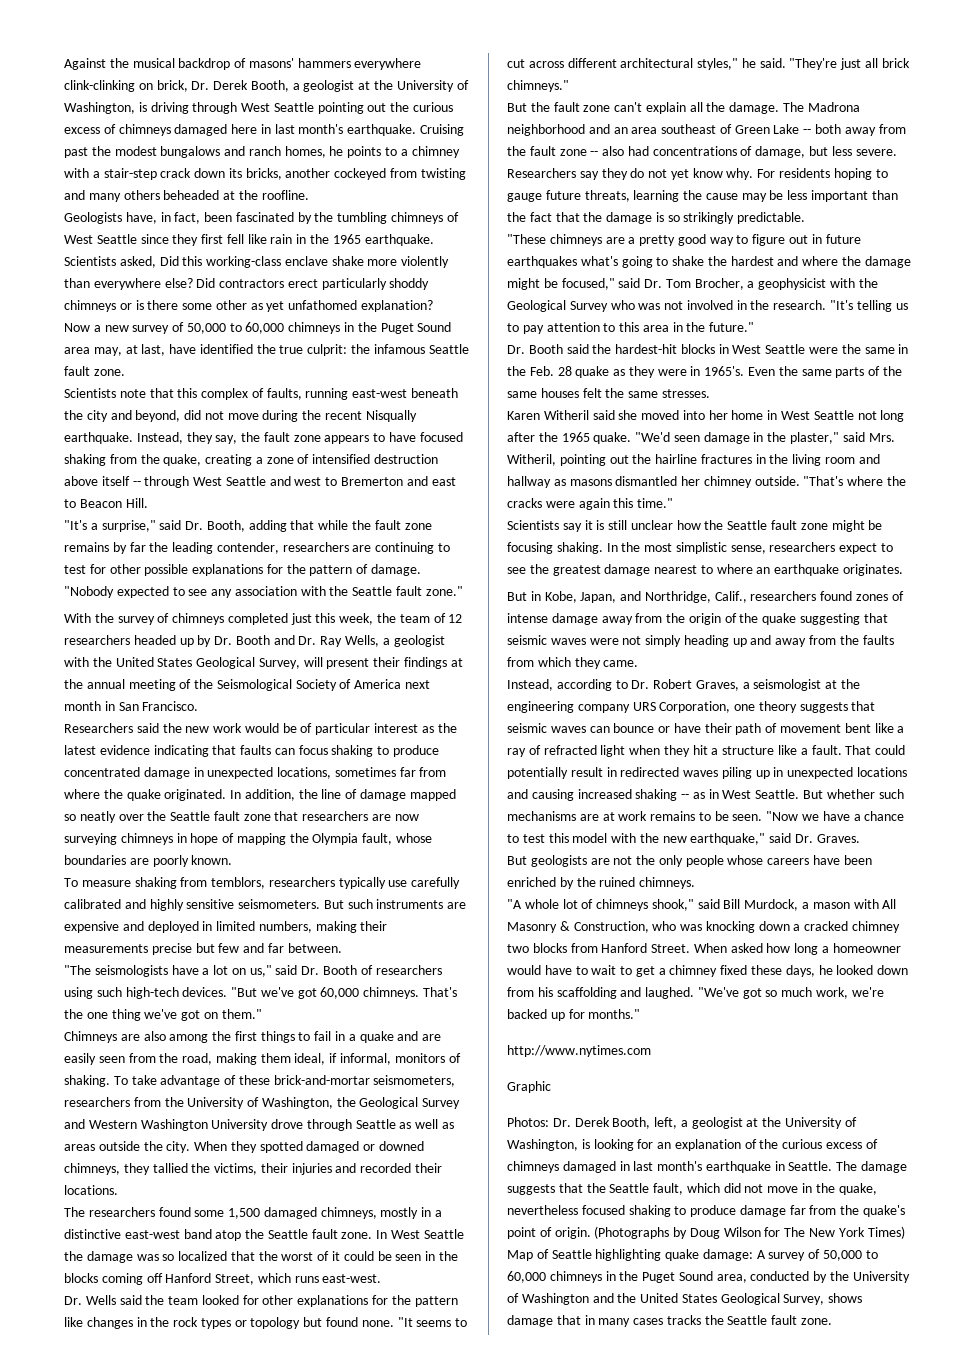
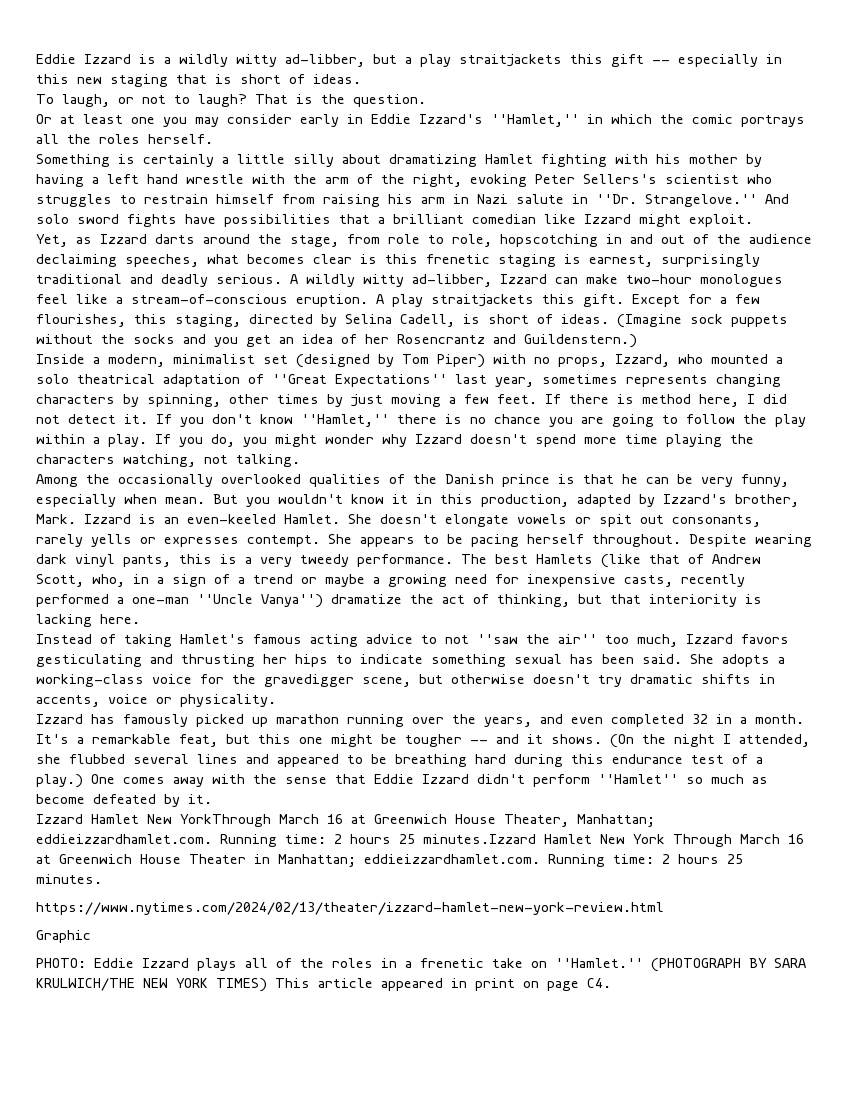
- Against the musical backdrop of masons' hammers everywhere clink-clinking on brick, Dr. Derek Booth, a geologist at the University of Washington, is driving through West Seattle pointing out the curious excess of chimneys damaged here in last month's earthquake. Cruising past the modest bungalows and ranch homes, he points to a chimney with a stair-step crack down its bricks, another cockeyed from twisting and many others beheaded at the roofline.
- Geologists have, in fact, been fascinated by the tumbling chimneys of West Seattle since they first fell like rain in the 1965 earthquake. Scientists asked, Did this working-class enclave shake more violently than everywhere else? Did contractors erect particularly shoddy chimneys or is there some other as yet unfathomed explanation?
- Now a new survey of 50,000 to 60,000 chimneys in the Puget Sound area may, at last, have identified the true culprit: the infamous Seattle fault zone.
- Scientists note that this complex of faults, running east-west beneath the city and beyond, did not move during the recent Nisqually earthquake. Instead, they say, the fault zone appears to have focused shaking from the quake, creating a zone of intensified destruction above itself -- through West Seattle and west to Bremerton and east to Beacon Hill.
- "It's a surprise," said Dr. Booth, adding that while the fault zone remains by far the leading contender, researchers are continuing to test for other possible explanations for the pattern of damage. "Nobody expected to see any association with the Seattle fault zone."
- With the survey of chimneys completed just this week, the team of 12 researchers headed up by Dr. Booth and Dr. Ray Wells, a geologist with the United States Geological Survey, will present their findings at the annual meeting of the Seismological Society of America next month in San Francisco.
- Researchers said the new work would be of particular interest as the latest evidence indicating that faults can focus shaking to produce concentrated damage in unexpected locations, sometimes far from where the quake originated. In addition, the line of damage mapped so neatly over the Seattle fault zone that researchers are now surveying chimneys in hope of mapping the Olympia fault, whose boundaries are poorly known.
- To measure shaking from temblors, researchers typically use carefully calibrated and highly sensitive seismometers. But such instruments are expensive and deployed in limited numbers, making their measurements precise but few and far between.
- "The seismologists have a lot on us," said Dr. Booth of researchers using such high-tech devices. "But we've got 60,000 chimneys. That's the one thing we've got on them."
- Chimneys are also among the first things to fail in a quake and are easily seen from the road, making them ideal, if informal, monitors of shaking. To take advantage of these brick-and-mortar seismometers, researchers from the University of Washington, the Geological Survey and Western Washington University drove through Seattle as well as areas outside the city. When they spotted damaged or downed chimneys, they tallied the victims, their injuries and recorded their locations.
- The researchers found some 1,500 damaged chimneys, mostly in a distinctive east-west band atop the Seattle fault zone. In West Seattle the damage was so localized that the worst of it could be seen in the blocks coming off Hanford Street, which runs east-west.
- Dr. Wells said the team looked for other explanations for the pattern like changes in the rock types or topology but found none. "It seems to cut across different architectural styles," he said. "They're just all brick chimneys."
- But the fault zone can't explain all the damage. The Madrona neighborhood and an area southeast of Green Lake -- both away from the fault zone -- also had concentrations of damage, but less severe. Researchers say they do not yet know why. For residents hoping to gauge future threats, learning the cause may be less important than the fact that the damage is so strikingly predictable.
- "These chimneys are a pretty good way to figure out in future earthquakes what's going to shake the hardest and where the damage might be focused," said Dr. Tom Brocher, a geophysicist with the Geological Survey who was not involved in the research. "It's telling us to pay attention to this area in the future."
- Dr. Booth said the hardest-hit blocks in West Seattle were the same in the Feb. 28 quake as they were in 1965's. Even the same parts of the same houses felt the same stresses.
- Karen Witheril said she moved into her home in West Seattle not long after the 1965 quake. "We'd seen damage in the plaster," said Mrs. Witheril, pointing out the hairline fractures in the living room and hallway as masons dismantled her chimney outside. "That's where the cracks were again this time."
- Scientists say it is still unclear how the Seattle fault zone might be focusing shaking. In the most simplistic sense, researchers expect to see the greatest damage nearest to where an earthquake originates.
- But in Kobe, Japan, and Northridge, Calif., researchers found zones of intense damage away from the origin of the quake suggesting that seismic waves were not simply heading up and away from the faults from which they came.
- Instead, according to Dr. Robert Graves, a seismologist at the engineering company URS Corporation, one theory suggests that seismic waves can bounce or have their path of movement bent like a ray of refracted light when they hit a structure like a fault. That could potentially result in redirected waves piling up in unexpected locations and causing increased shaking -- as in West Seattle. But whether such mechanisms are at work remains to be seen. "Now we have a chance to test this model with the new earthquake," said Dr. Graves.
- But geologists are not the only people whose careers have been enriched by the ruined chimneys.
- "A whole lot of chimneys shook," said Bill Murdock, a mason with All Masonry & Construction, who was knocking down a cracked chimney two blocks from Hanford Street. When asked how long a homeowner would have to wait to get a chimney fixed these days, he looked down from his scaffolding and laughed. "We've got so much work, we're backed up for months."
- http://www.nytimes.com
+ Eddie Izzard is a wildly witty ad-libber, but a play straitjackets this gift -- especially in this new staging that is short of ideas.
+ To laugh, or not to laugh? That is the question.
+ Or at least one you may consider early in Eddie Izzard's ''Hamlet,'' in which the comic portrays all the roles herself.
+ Something is certainly a little silly about dramatizing Hamlet fighting with his mother by having a left hand wrestle with the arm of the right, evoking Peter Sellers's scientist who struggles to restrain himself from raising his arm in Nazi salute in ''Dr. Strangelove.'' And solo sword fights have possibilities that a brilliant comedian like Izzard might exploit.
+ Yet, as Izzard darts around the stage, from role to role, hopscotching in and out of the audience declaiming speeches, what becomes clear is this frenetic staging is earnest, surprisingly traditional and deadly serious. A wildly witty ad-libber, Izzard can make two-hour monologues feel like a stream-of-conscious eruption. A play straitjackets this gift. Except for a few flourishes, this staging, directed by Selina Cadell, is short of ideas. (Imagine sock puppets without the socks and you get an idea of her Rosencrantz and Guildenstern.)
+ Inside a modern, minimalist set (designed by Tom Piper) with no props, Izzard, who mounted a solo theatrical adaptation of ''Great Expectations'' last year, sometimes represents changing characters by spinning, other times by just moving a few feet. If there is method here, I did not detect it. If you don't know ''Hamlet,'' there is no chance you are going to follow the play within a play. If you do, you might wonder why Izzard doesn't spend more time playing the characters watching, not talking.
+ Among the occasionally overlooked qualities of the Danish prince is that he can be very funny, especially when mean. But you wouldn't know it in this production, adapted by Izzard's brother, Mark. Izzard is an even-keeled Hamlet. She doesn't elongate vowels or spit out consonants, rarely yells or expresses contempt. She appears to be pacing herself throughout. Despite wearing dark vinyl pants, this is a very tweedy performance. The best Hamlets (like that of Andrew Scott, who, in a sign of a trend or maybe a growing need for inexpensive casts, recently performed a one-man ''Uncle Vanya'') dramatize the act of thinking, but that interiority is lacking here.
+ Instead of taking Hamlet's famous acting advice to not ''saw the air'' too much, Izzard favors gesticulating and thrusting her hips to indicate something sexual has been said. She adopts a working-class voice for the gravedigger scene, but otherwise doesn't try dramatic shifts in accents, voice or physicality.
+ Izzard has famously picked up marathon running over the years, and even completed 32 in a month. It's a remarkable feat, but this one might be tougher -- and it shows. (On the night I attended, she flubbed several lines and appeared to be breathing hard during this endurance test of a play.) One comes away with the sense that Eddie Izzard didn't perform ''Hamlet'' so much as become defeated by it.
+ Izzard Hamlet New YorkThrough March 16 at Greenwich House Theater, Manhattan; eddieizzardhamlet.com. Running time: 2 hours 25 minutes.Izzard Hamlet New York Through March 16 at Greenwich House Theater in Manhattan; eddieizzardhamlet.com. Running time: 2 hours 25 minutes.
+ https://www.nytimes.com/2024/02/13/theater/izzard-hamlet-new-york-review.html
  Graphic
- Photos: Dr. Derek Booth, left, a geologist at the University of Washington, is looking for an explanation of the curious excess of chimneys damaged in last month's earthquake in Seattle. The damage suggests that the Seattle fault, which did not move in the quake, nevertheless focused shaking to produce damage far from the quake's point of origin. (Photographs by Doug Wilson for The New York Times) Map of Seattle highlighting quake damage: A survey of 50,000 to 60,000 chimneys in the Puget Sound area, conducted by the University of Washington and the United States Geological Survey, shows damage that in many cases tracks the Seattle fault zone.
+ PHOTO: Eddie Izzard plays all of the roles in a frenetic take on ''Hamlet.'' (PHOTOGRAPH BY SARA KRULWICH/THE NEW YORK TIMES) This article appeared in print on page C4.

